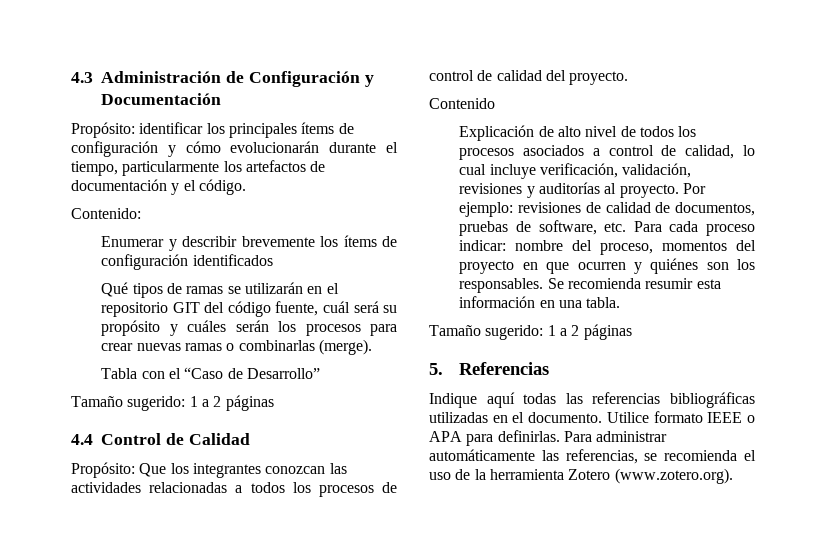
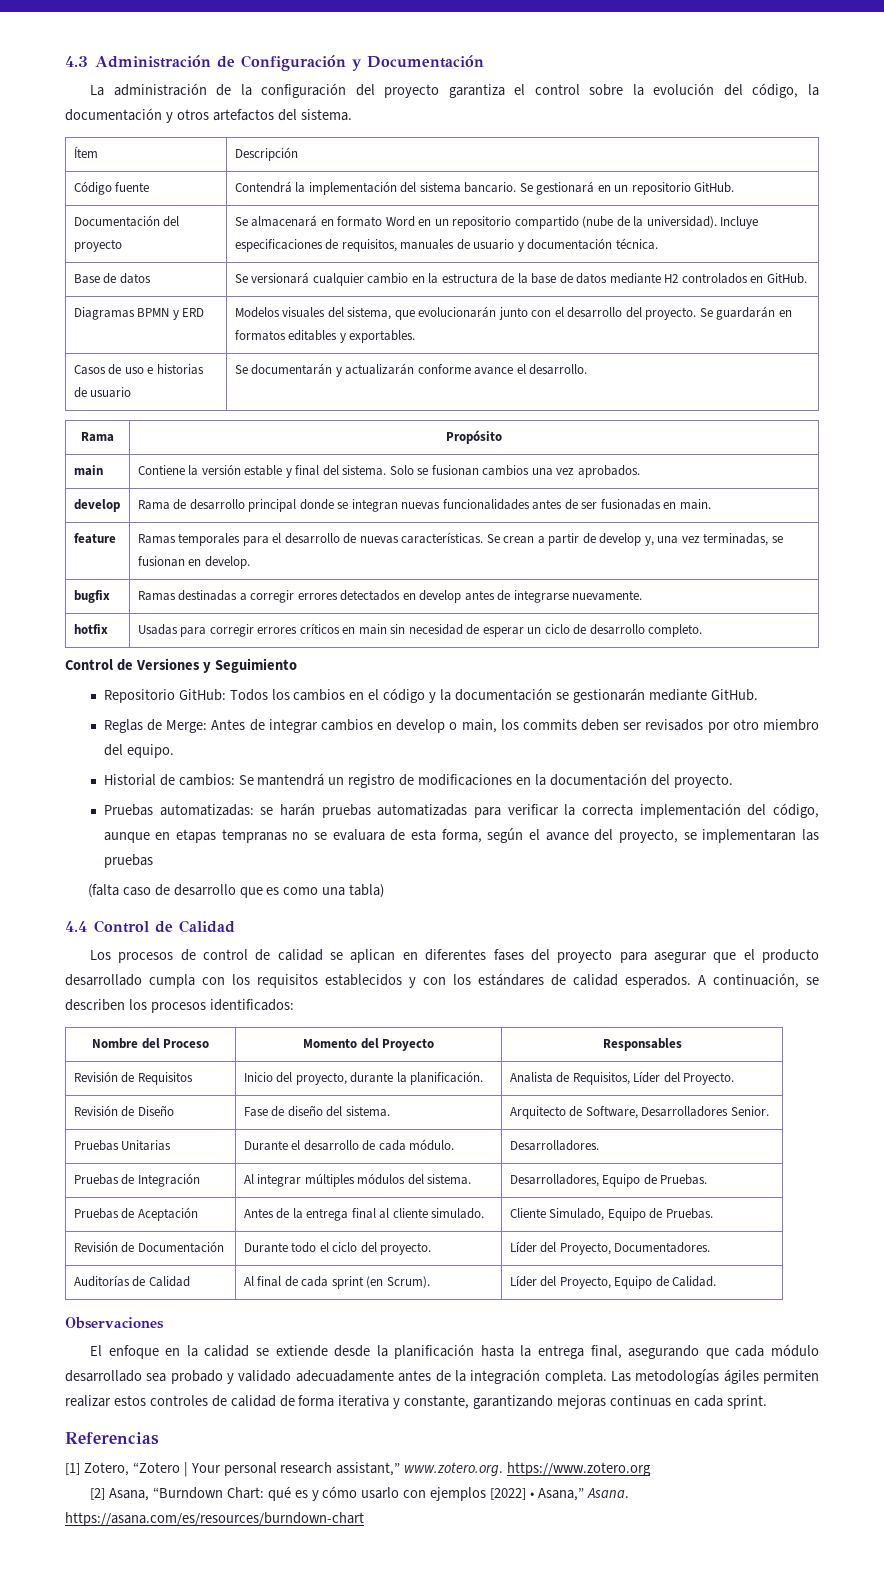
- Propósito: identificar los principales ítems de configuración y cómo evolucionarán durante el tiempo, particularmente los artefactos de documentación y el código.
- Contenido:
- Enumerar y describir brevemente los ítems de configuración identificados
- Qué tipos de ramas se utilizarán en el repositorio GIT del código fuente, cuál será su propósito y cuáles serán los procesos para crear nuevas ramas o combinarlas (merge).
- Tabla con el “Caso de Desarrollo”
- Tamaño sugerido: 1 a 2 páginas
+ La administración de la configuración del proyecto garantiza el control sobre la evolución del código, la documentación y otros artefactos del sistema.
+ Ítem | Descripción
+ Código fuente | Contendrá la implementación del sistema bancario. Se gestionará en un repositorio GitHub.
+ Documentación del proyecto | Se almacenará en formato Word en un repositorio compartido (nube de la universidad). Incluye especificaciones de requisitos, manuales de usuario y documentación técnica.
+ Base de datos | Se versionará cualquier cambio en la estructura de la base de datos mediante H2 controlados en GitHub.
+ Diagramas BPMN y ERD | Modelos visuales del sistema, que evolucionarán junto con el desarrollo del proyecto. Se guardarán en formatos editables y exportables.
+ Casos de uso e historias de usuario | Se documentarán y actualizarán conforme avance el desarrollo.
+ Rama | Propósito
+ main | Contiene la versión estable y final del sistema. Solo se fusionan cambios una vez aprobados.
+ develop | Rama de desarrollo principal donde se integran nuevas funcionalidades antes de ser fusionadas en main.
+ feature | Ramas temporales para el desarrollo de nuevas características. Se crean a partir de develop y, una vez terminadas, se fusionan en develop.
+ bugfix | Ramas destinadas a corregir errores detectados en develop antes de integrarse nuevamente.
+ hotfix | Usadas para corregir errores críticos en main sin necesidad de esperar un ciclo de desarrollo completo.
+ Control de Versiones y Seguimiento
+ Repositorio GitHub: Todos los cambios en el código y la documentación se gestionarán mediante GitHub.
+ Reglas de Merge: Antes de integrar cambios en develop o main, los commits deben ser revisados por otro miembro del equipo.
+ Historial de cambios: Se mantendrá un registro de modificaciones en la documentación del proyecto.
+ Pruebas automatizadas: se harán pruebas automatizadas para verificar la correcta implementación del código, aunque en etapas tempranas no se evaluara de esta forma, según el avance del proyecto, se implementaran las pruebas
+ (falta caso de desarrollo que es como una tabla)
  4.4 Control de Calidad
- Propósito: Que los integrantes conozcan las actividades relacionadas a todos los procesos de control de calidad del proyecto.
- Contenido
- Explicación de alto nivel de todos los procesos asociados a control de calidad, lo cual incluye verificación, validación, revisiones y auditorías al proyecto. Por ejemplo: revisiones de calidad de documentos, pruebas de software, etc. Para cada proceso indicar: nombre del proceso, momentos del proyecto en que ocurren y quiénes son los responsables. Se recomienda resumir esta información en una tabla.
- Tamaño sugerido: 1 a 2 páginas
- 5. Referencias
- Indique aquí todas las referencias bibliográficas utilizadas en el documento. Utilice formato IEEE o APA para definirlas. Para administrar automáticamente las referencias, se recomienda el uso de la herramienta Zotero (www.zotero.org).
+ Los procesos de control de calidad se aplican en diferentes fases del proyecto para asegurar que el producto desarrollado cumpla con los requisitos establecidos y con los estándares de calidad esperados. A continuación, se describen los procesos identificados:
+ Nombre del Proceso | Momento del Proyecto | Responsables
+ Revisión de Requisitos | Inicio del proyecto, durante la planificación. | Analista de Requisitos, Líder del Proyecto.
+ Revisión de Diseño | Fase de diseño del sistema. | Arquitecto de Software, Desarrolladores Senior.
+ Pruebas Unitarias | Durante el desarrollo de cada módulo. | Desarrolladores.
+ Pruebas de Integración | Al integrar múltiples módulos del sistema. | Desarrolladores, Equipo de Pruebas.
+ Pruebas de Aceptación | Antes de la entrega final al cliente simulado. | Cliente Simulado, Equipo de Pruebas.
+ Revisión de Documentación | Durante todo el ciclo del proyecto. | Líder del Proyecto, Documentadores.
+ Auditorías de Calidad | Al final de cada sprint (en Scrum). | Líder del Proyecto, Equipo de Calidad.
+ Observaciones
+ El enfoque en la calidad se extiende desde la planificación hasta la entrega final, asegurando que cada módulo desarrollado sea probado y validado adecuadamente antes de la integración completa. Las metodologías ágiles permiten realizar estos controles de calidad de forma iterativa y constante, garantizando mejoras continuas en cada sprint.
+ Referencias
+ [1] Zotero, “Zotero | Your personal research assistant,” www.zotero.org. https://www.zotero.org
+ [2] Asana, “Burndown Chart: qué es y cómo usarlo con ejemplos [2022] • Asana,” Asana. https://asana.com/es/resources/burndown-chart

